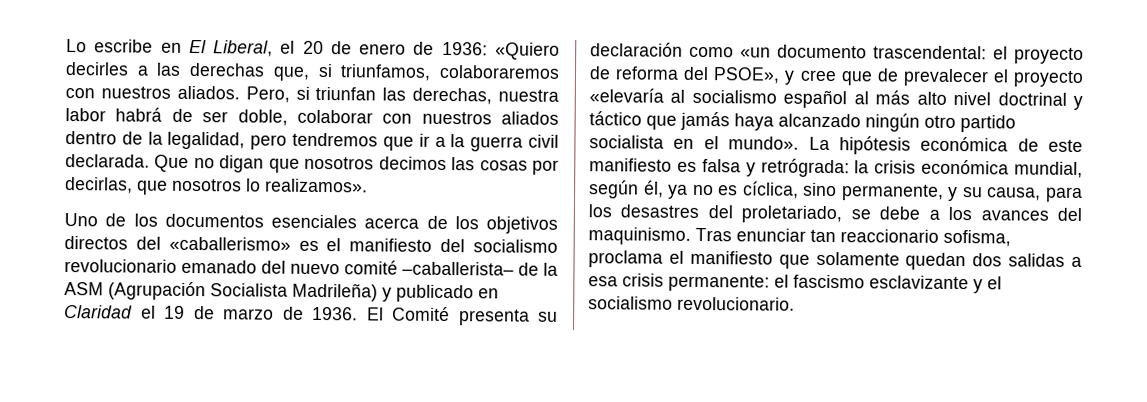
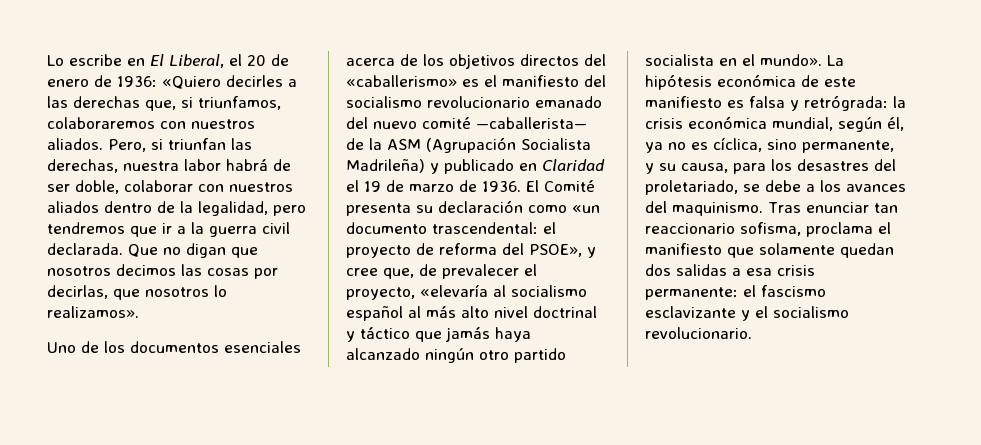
- Uno de los documentos esenciales acerca de los objetivos directos del «caballerismo» es el manifiesto del socialismo revolucionario emanado del nuevo comité –caballerista– de la ASM (Agrupación Socialista Madrileña) y publicado en Claridad el 19 de marzo de 1936.
+ Uno de los documentos esenciales acerca de los objetivos directos del «caballerismo» es el manifiesto del socialismo revolucionario emanado del nuevo comité —caballerista— de la ASM (Agrupación Socialista Madrileña) y publicado en Claridad el 19 de marzo de 1936.
- El Comité presenta su declaración como «un documento trascendental: el proyecto de reforma del PSOE», y cree que de prevalecer el proyecto «elevaría al socialismo español al más alto nivel doctrinal y táctico que jamás haya alcanzado ningún otro partido socialista en el mundo».
+ El Comité presenta su declaración como «un documento trascendental: el proyecto de reforma del PSOE», y cree que, de prevalecer el proyecto, «elevaría al socialismo español al más alto nivel doctrinal y táctico que jamás haya alcanzado ningún otro partido socialista en el mundo».

